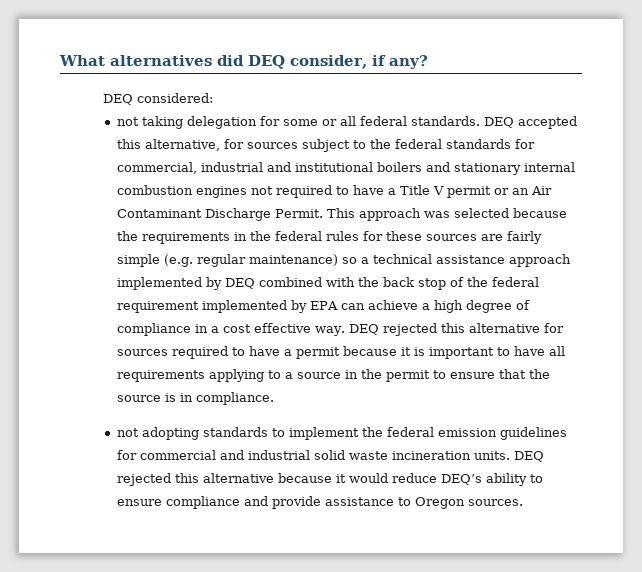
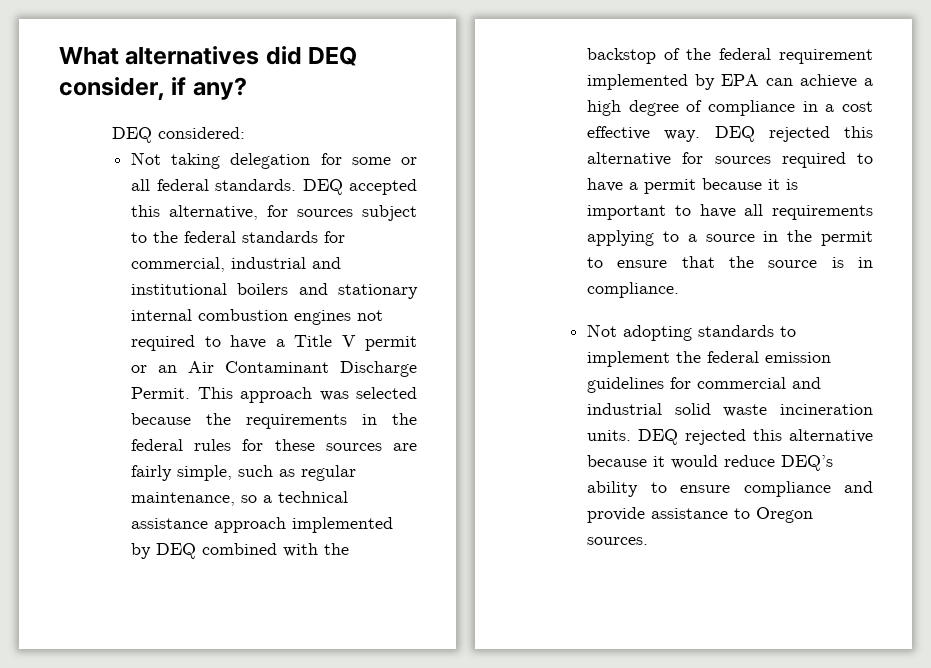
- not taking delegation for some or all federal standards.
+ Not taking delegation for some or all federal standards.
- This approach was selected because the requirements in the federal rules for these sources are fairly simple (e.g. regular maintenance) so a technical assistance approach implemented by DEQ combined with the back stop of the federal requirement implemented by EPA can achieve a high degree of compliance in a cost effective way.
+ This approach was selected because the requirements in the federal rules for these sources are fairly simple, such as regular maintenance, so a technical assistance approach implemented by DEQ combined with the backstop of the federal requirement implemented by EPA can achieve a high degree of compliance in a cost effective way.
- not adopting standards to implement the federal emission guidelines for commercial and industrial solid waste incineration units.
+ Not adopting standards to implement the federal emission guidelines for commercial and industrial solid waste incineration units.

